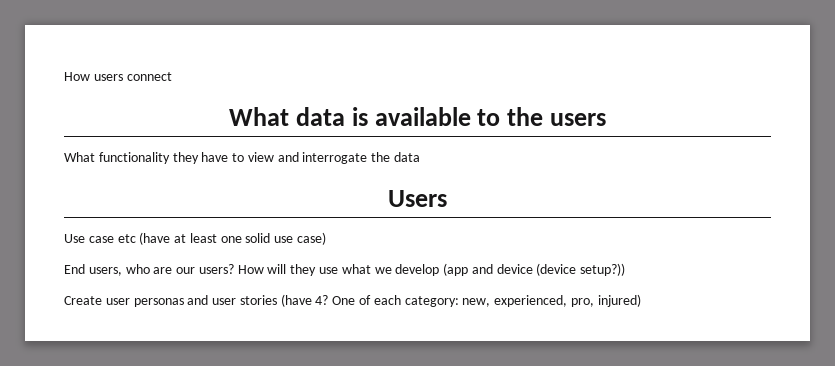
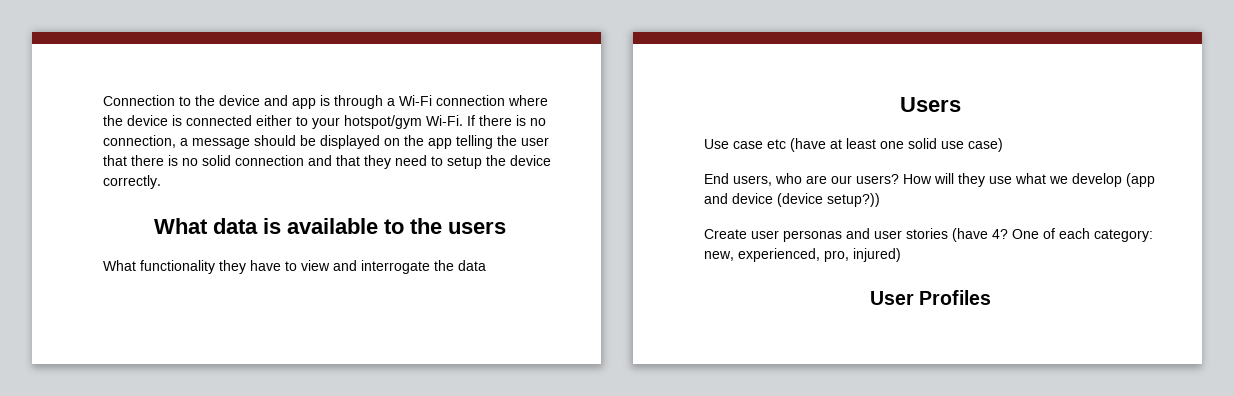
- How users connect
+ Connection to the device and app is through a Wi-Fi connection where the device is connected either to your hotspot/gym Wi-Fi. If there is no connection, a message should be displayed on the app telling the user that there is no solid connection and that they need to setup the device correctly.
+ User Profiles

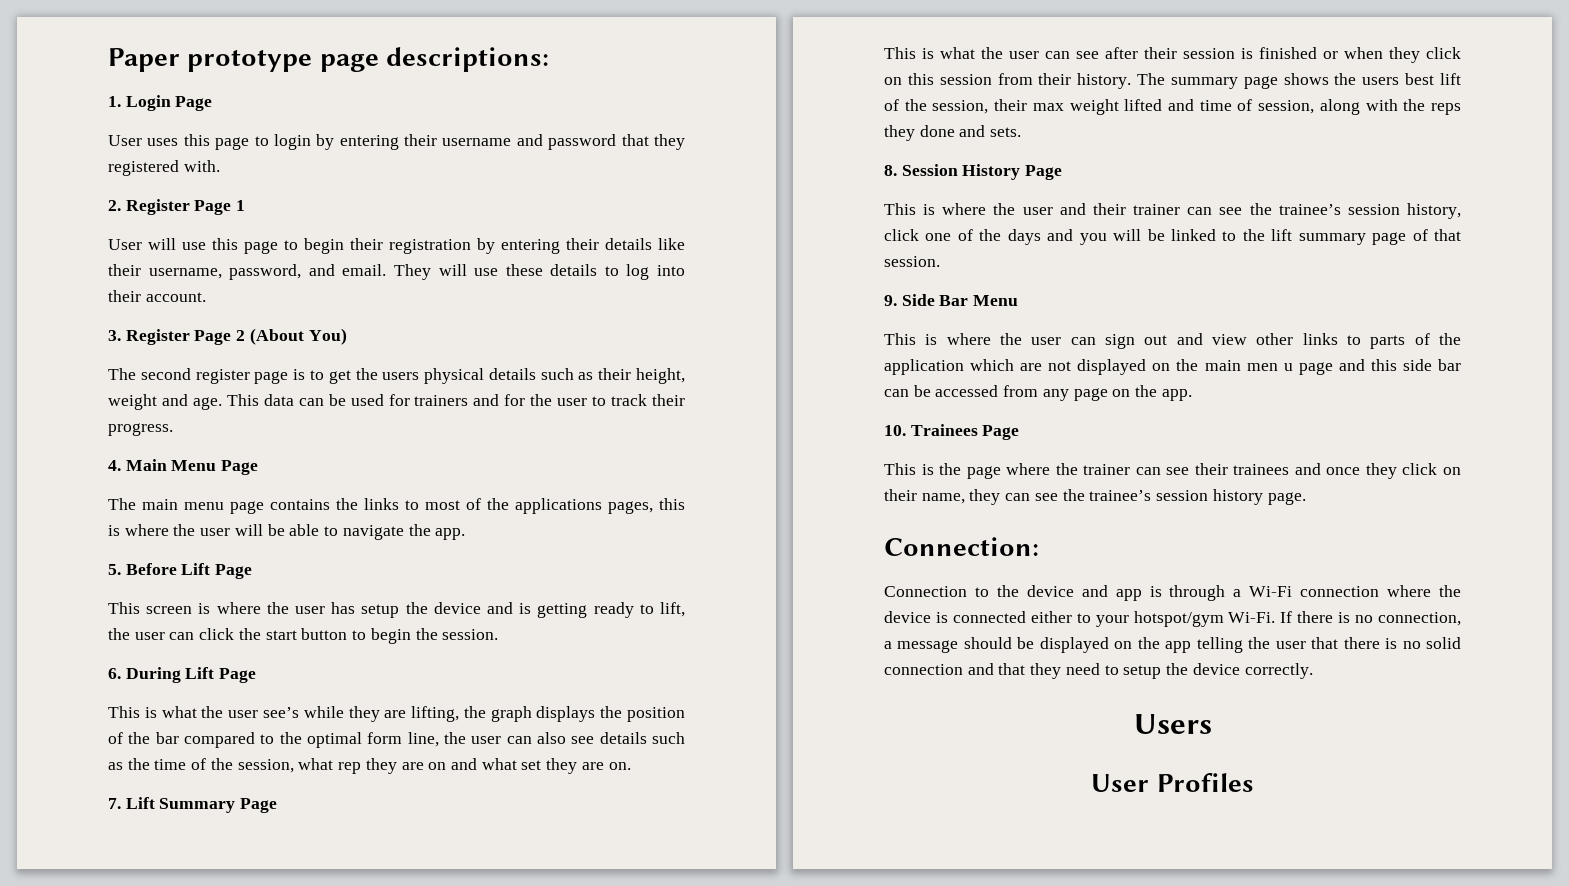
+ Paper prototype page descriptions:
+ 1. Login Page
+ User uses this page to login by entering their username and password that they registered with.
+ 2. Register Page 1
+ User will use this page to begin their registration by entering their details like their username, password, and email. They will use these details to log into their account.
+ 3. Register Page 2 (About You)
+ The second register page is to get the users physical details such as their height, weight and age. This data can be used for trainers and for the user to track their progress.
+ 4. Main Menu Page
+ The main menu page contains the links to most of the applications pages, this is where the user will be able to navigate the app.
+ 5. Before Lift Page
+ This screen is where the user has setup the device and is getting ready to lift, the user can click the start button to begin the session.
+ 6. During Lift Page
+ This is what the user see’s while they are lifting, the graph displays the position of the bar compared to the optimal form line, the user can also see details such as the time of the session, what rep they are on and what set they are on.
+ 7. Lift Summary Page
+ This is what the user can see after their session is finished or when they click on this session from their history. The summary page shows the users best lift of the session, their max weight lifted and time of session, along with the reps they done and sets.
+ 8. Session History Page
+ This is where the user and their trainer can see the trainee’s session history, click one of the days and you will be linked to the lift summary page of that session.
+ 9. Side Bar Menu
+ This is where the user can sign out and view other links to parts of the application which are not displayed on the main men u page and this side bar can be accessed from any page on the app.
+ 10. Trainees Page
+ This is the page where the trainer can see their trainees and once they click on their name, they can see the trainee’s session history page.
+ Connection:
- What data is available to the users
- What functionality they have to view and interrogate the data
  Users
- Use case etc (have at least one solid use case)
- End users, who are our users? How will they use what we develop (app and device (device setup?))
- Create user personas and user stories (have 4? One of each category: new, experienced, pro, injured)

